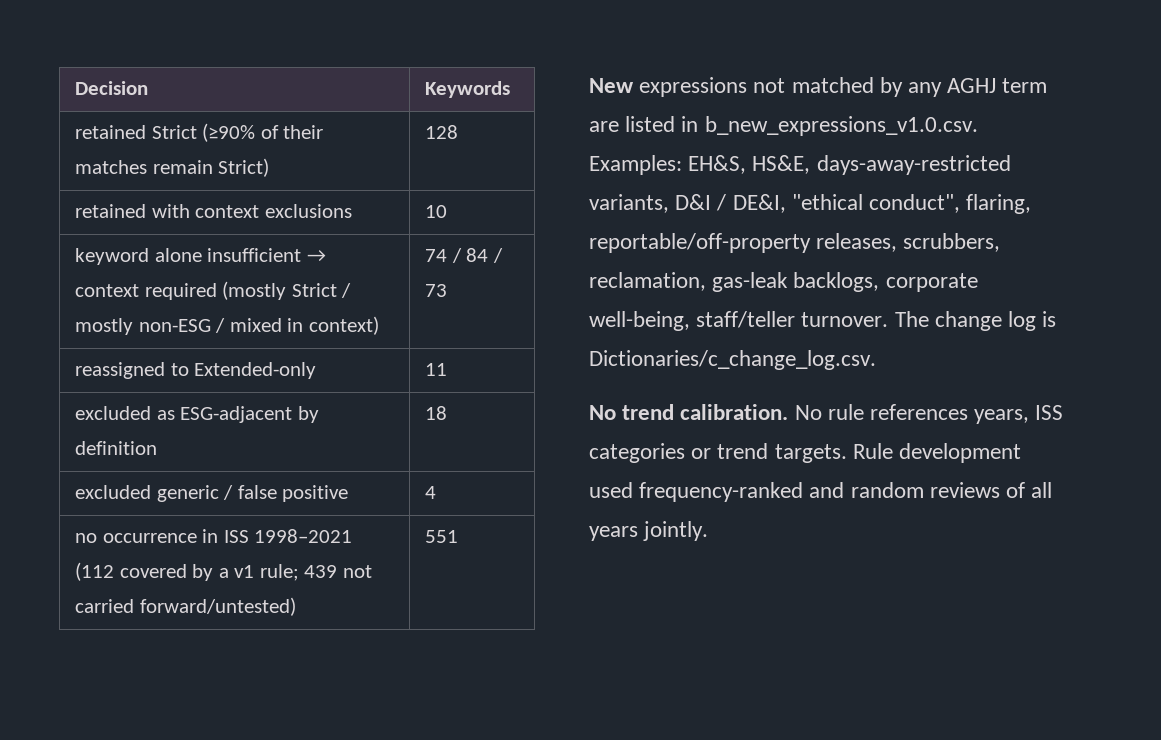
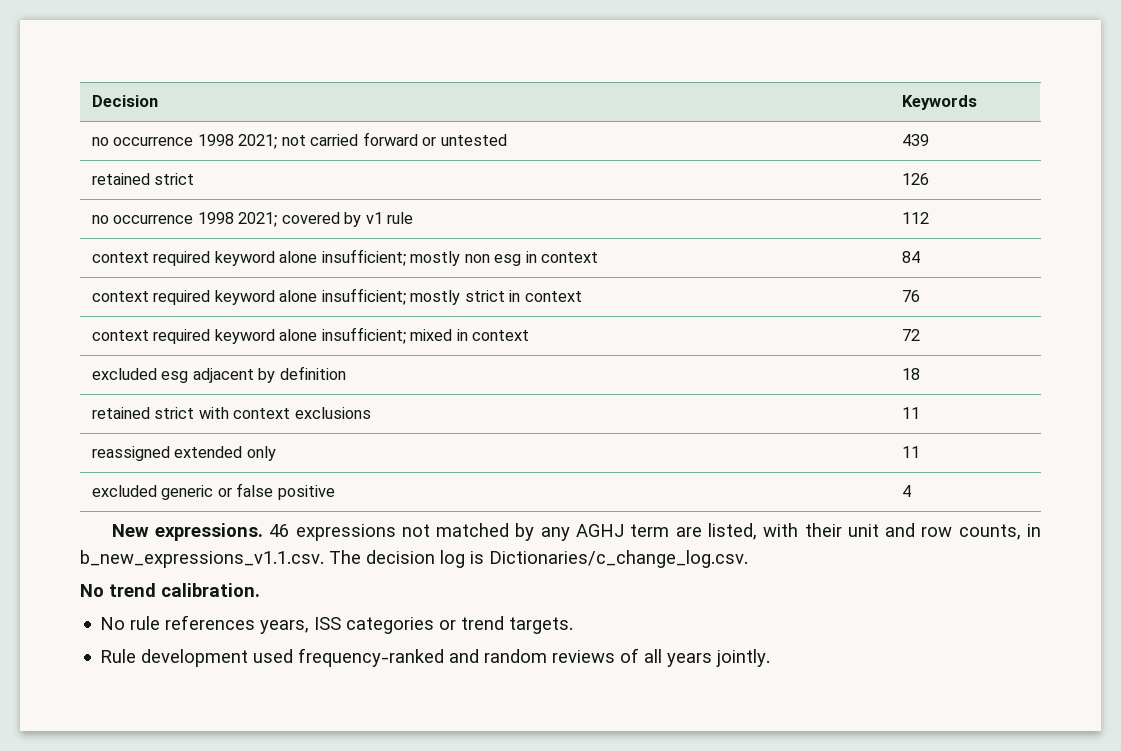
- retained Strict (≥90% of their matches remain Strict) | 128
- retained with context exclusions | 10
- keyword alone insufficient → context required (mostly Strict / mostly non-ESG / mixed in context) | 74 / 84 / 73
- reassigned to Extended-only | 11
- excluded as ESG-adjacent by definition | 18
+ no occurrence 1998 2021; not carried forward or untested | 439
+ retained strict | 126
+ no occurrence 1998 2021; covered by v1 rule | 112
+ context required keyword alone insufficient; mostly non esg in context | 84
+ context required keyword alone insufficient; mostly strict in context | 76
+ context required keyword alone insufficient; mixed in context | 72
+ excluded esg adjacent by definition | 18
+ retained strict with context exclusions | 11
+ reassigned extended only | 11
- excluded generic / false positive | 4
+ excluded generic or false positive | 4
- no occurrence in ISS 1998–2021 (112 covered by a v1 rule; 439 not carried forward/untested) | 551
- New expressions not matched by any AGHJ term are listed in b_new_expressions_v1.0.csv. Examples: EH&S, HS&E, days-away-restricted variants, D&I / DE&I, "ethical conduct", flaring, reportable/off-property releases, scrubbers, reclamation, gas-leak backlogs, corporate well-being, staff/teller turnover. The change log is Dictionaries/c_change_log.csv.
+ New expressions. 46 expressions not matched by any AGHJ term are listed, with their unit and row counts, in b_new_expressions_v1.1.csv. The decision log is Dictionaries/c_change_log.csv.
- No trend calibration. No rule references years, ISS categories or trend targets. Rule development used frequency-ranked and random reviews of all years jointly.
+ No trend calibration.
+ No rule references years, ISS categories or trend targets.
+ Rule development used frequency-ranked and random reviews of all years jointly.

